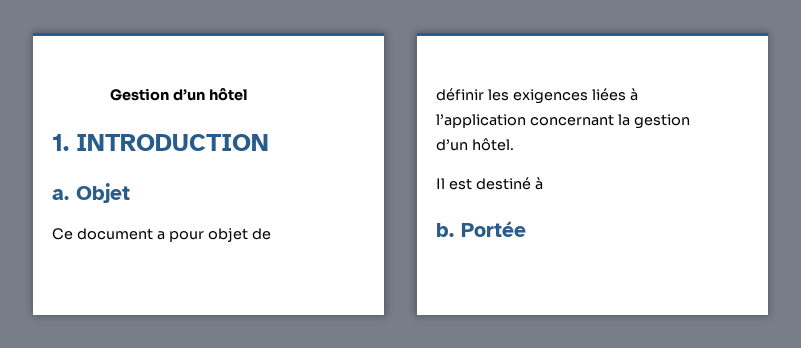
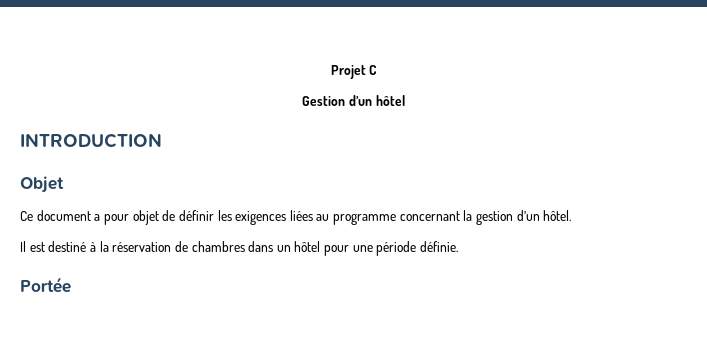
+ Projet C
- 1. INTRODUCTION
+ INTRODUCTION
- a.
- Ce document a pour objet de définir les exigences liées à l’application concernant la gestion d’un hôtel.
+ Ce document a pour objet de définir les exigences liées au programme concernant la gestion d’un hôtel.
- Il est destiné à
- b. Portée
+ Il est destiné à la réservation de chambres dans un hôtel pour une période définie.
+ Portée

